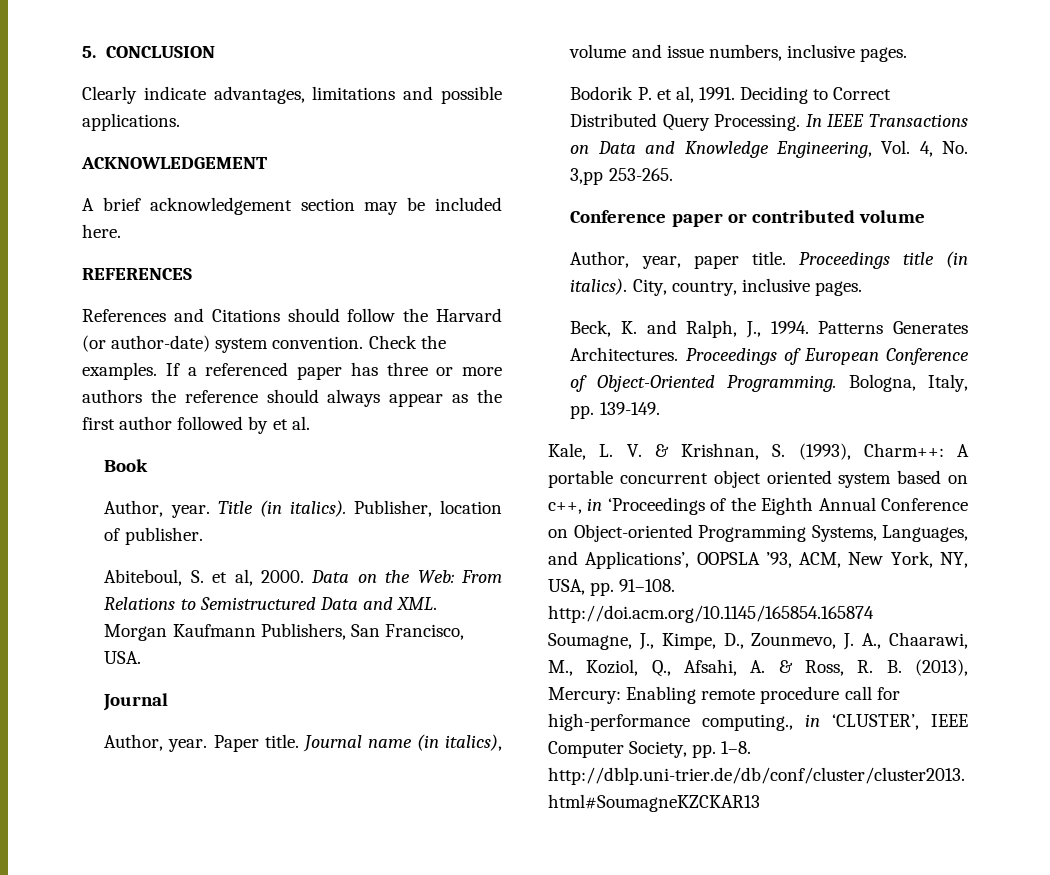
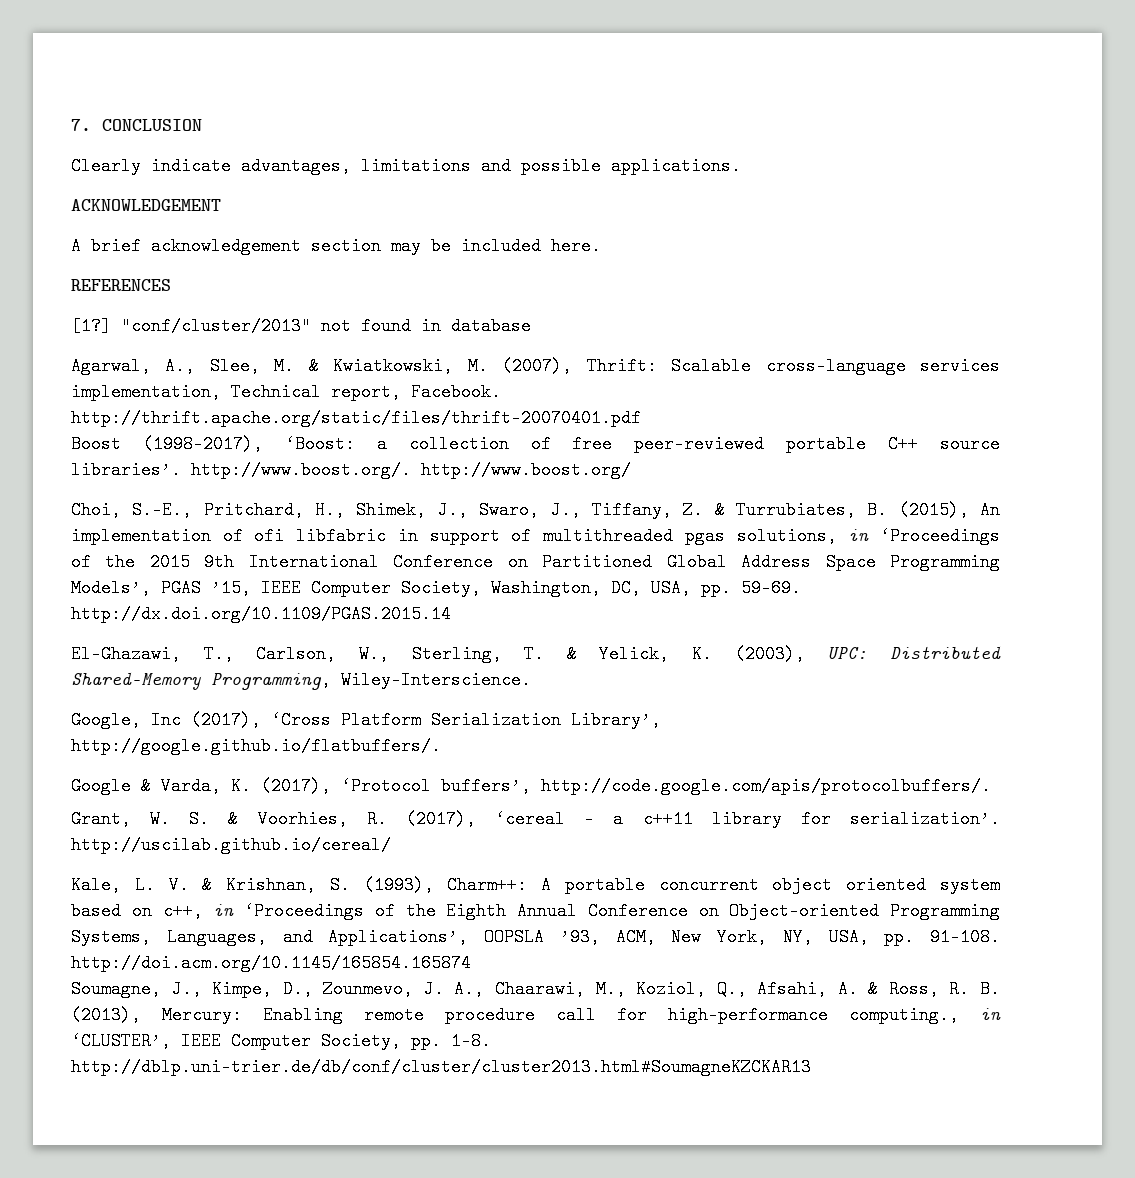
- 5. CONCLUSION
+ 7. CONCLUSION
- References and Citations should follow the Harvard (or author-date) system convention. Check the examples. If a referenced paper has three or more authors the reference should always appear as the first author followed by et al.
- Book
- Author, year. Title (in italics). Publisher, location of publisher.
- Abiteboul, S. et al, 2000. Data on the Web: From Relations to Semistructured Data and XML. Morgan Kaufmann Publishers, San Francisco, USA.
- Journal
- Author, year. Paper title. Journal name (in italics), volume and issue numbers, inclusive pages.
- Bodorik P. et al, 1991. Deciding to Correct Distributed Query Processing. In IEEE Transactions on Data and Knowledge Engineering, Vol. 4, No. 3,pp 253-265.
- Conference paper or contributed volume
- Author, year, paper title. Proceedings title (in italics). City, country, inclusive pages.
- Beck, K. and Ralph, J., 1994. Patterns Generates Architectures. Proceedings of European Conference of Object-Oriented Programming. Bologna, Italy, pp. 139-149.
+ [1?] "conf/cluster/2013" not found in database
+ Agarwal, A., Slee, M. & Kwiatkowski, M. (2007), Thrift: Scalable cross-language services implementation, Technical report, Facebook. http://thrift.apache.org/static/files/thrift-20070401.pdf
+ Boost (1998-2017), ‘Boost: a collection of free peer-reviewed portable C++ source libraries’. http://www.boost.org/. http://www.boost.org/
+ Choi, S.-E., Pritchard, H., Shimek, J., Swaro, J., Tiffany, Z. & Turrubiates, B. (2015), An implementation of ofi libfabric in support of multithreaded pgas solutions, in ‘Proceedings of the 2015 9th International Conference on Partitioned Global Address Space Programming Models’, PGAS ’15, IEEE Computer Society, Washington, DC, USA, pp. 59–69. http://dx.doi.org/10.1109/PGAS.2015.14
+ El-Ghazawi, T., Carlson, W., Sterling, T. & Yelick, K. (2003), UPC: Distributed Shared-Memory Programming, Wiley-Interscience.
+ Google, Inc (2017), ‘Cross Platform Serialization Library’, http://google.github.io/flatbuffers/.
+ Google & Varda, K. (2017), ‘Protocol buffers’, http://code.google.com/apis/protocolbuffers/.
+ Grant, W. S. & Voorhies, R. (2017), ‘cereal - a c++11 library for serialization’. http://uscilab.github.io/cereal/

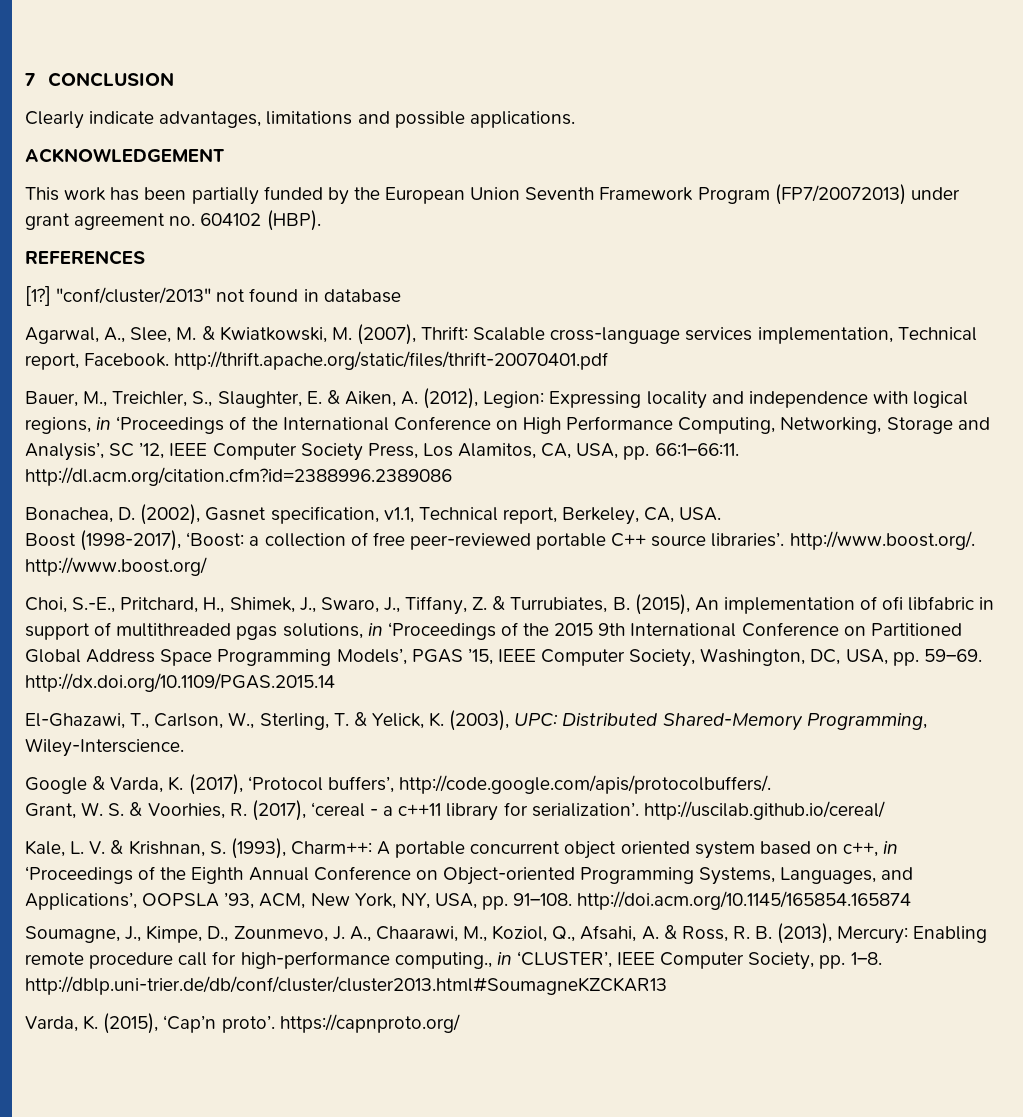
- 7. CONCLUSION
+ 7 CONCLUSION
- A brief acknowledgement section may be included here.
+ This work has been partially funded by the European Union Seventh Framework Program (FP7/20072013) under grant agreement no. 604102 (HBP).
+ Bauer, M., Treichler, S., Slaughter, E. & Aiken, A. (2012), Legion: Expressing locality and independence with logical regions, in ‘Proceedings of the International Conference on High Performance Computing, Networking, Storage and Analysis’, SC ’12, IEEE Computer Society Press, Los Alamitos, CA, USA, pp. 66:1–66:11. http://dl.acm.org/citation.cfm?id=2388996.2389086
+ Bonachea, D. (2002), Gasnet specification, v1.1, Technical report, Berkeley, CA, USA.
- Google, Inc (2017), ‘Cross Platform Serialization Library’, http://google.github.io/flatbuffers/.
+ Varda, K. (2015), ‘Cap’n proto’. https://capnproto.org/

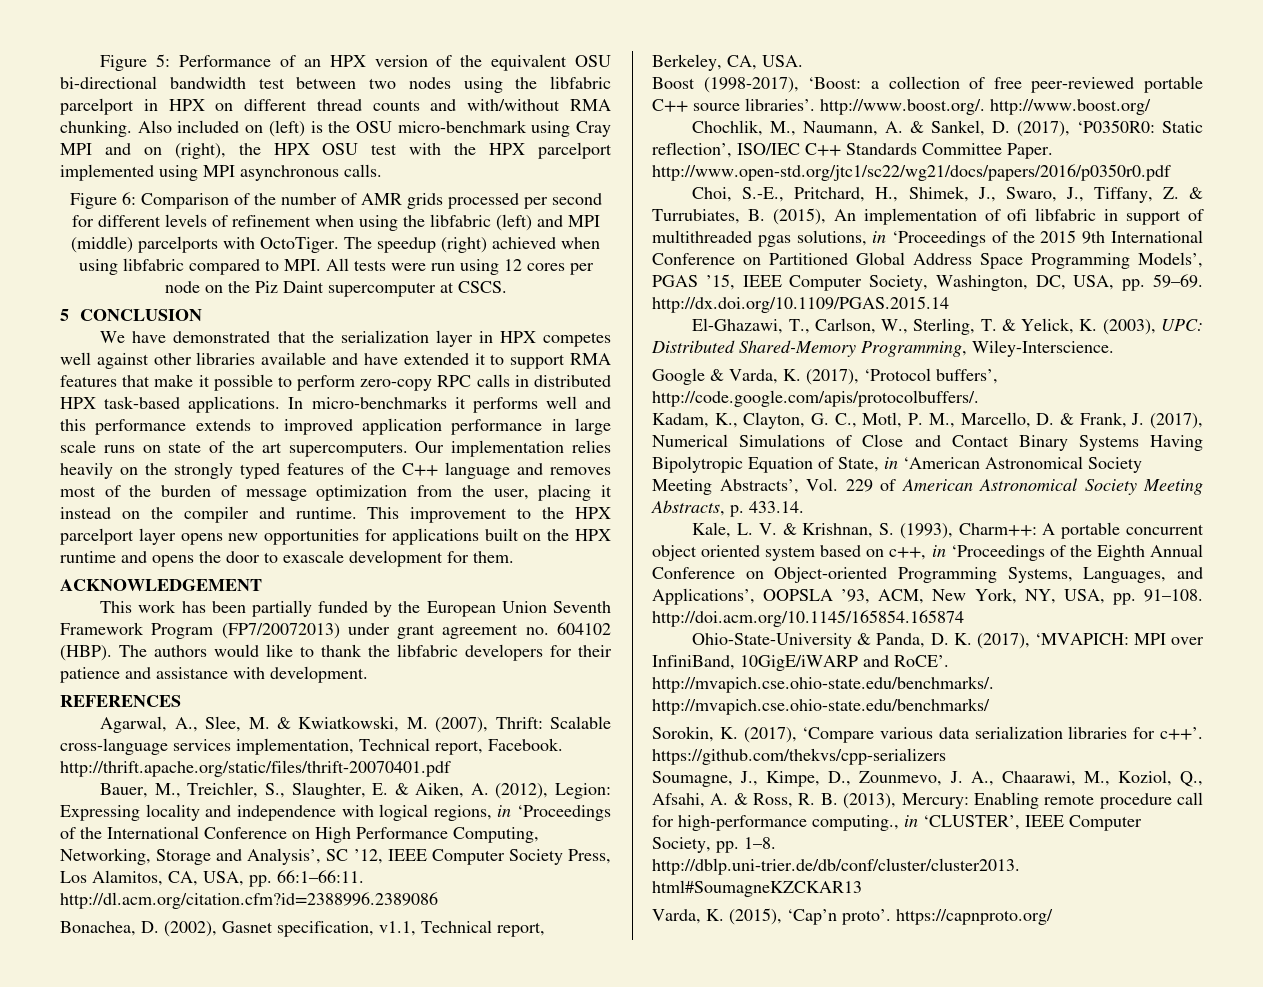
- 7 CONCLUSION
- Clearly indicate advantages, limitations and possible applications.
+ Figure 5: Performance of an HPX version of the equivalent OSU bi-directional bandwidth test between two nodes using the libfabric parcelport in HPX on different thread counts and with/without RMA chunking. Also included on (left) is the OSU micro-benchmark using Cray MPI and on (right), the HPX OSU test with the HPX parcelport implemented using MPI asynchronous calls.
+ Figure 6: Comparison of the number of AMR grids processed per second for different levels of refinement when using the libfabric (left) and MPI (middle) parcelports with OctoTiger. The speedup (right) achieved when using libfabric compared to MPI. All tests were run using 12 cores per node on the Piz Daint supercomputer at CSCS.
+ 5 CONCLUSION
+ We have demonstrated that the serialization layer in HPX competes well against other libraries available and have extended it to support RMA features that make it possible to perform zero-copy RPC calls in distributed HPX task-based applications. In micro-benchmarks it performs well and this performance extends to improved application performance in large scale runs on state of the art supercomputers. Our implementation relies heavily on the strongly typed features of the C++ language and removes most of the burden of message optimization from the user, placing it instead on the compiler and runtime. This improvement to the HPX parcelport layer opens new opportunities for applications built on the HPX runtime and opens the door to exascale development for them.
- This work has been partially funded by the European Union Seventh Framework Program (FP7/20072013) under grant agreement no. 604102 (HBP).
+ This work has been partially funded by the European Union Seventh Framework Program (FP7/20072013) under grant agreement no. 604102 (HBP). The authors would like to thank the libfabric developers for their patience and assistance with development.
  REFERENCES
- [1?] "conf/cluster/2013" not found in database
+ Chochlik, M., Naumann, A. & Sankel, D. (2017), ‘P0350R0: Static reflection’, ISO/IEC C++ Standards Committee Paper. http://www.open-std.org/jtc1/sc22/wg21/docs/papers/2016/p0350r0.pdf
- Grant, W. S. & Voorhies, R. (2017), ‘cereal - a c++11 library for serialization’. http://uscilab.github.io/cereal/
+ Kadam, K., Clayton, G. C., Motl, P. M., Marcello, D. & Frank, J. (2017), Numerical Simulations of Close and Contact Binary Systems Having Bipolytropic Equation of State, in ‘American Astronomical Society Meeting Abstracts’, Vol. 229 of American Astronomical Society Meeting Abstracts, p. 433.14.
+ Ohio-State-University & Panda, D. K. (2017), ‘MVAPICH: MPI over InfiniBand, 10GigE/iWARP and RoCE’. http://mvapich.cse.ohio-state.edu/benchmarks/. http://mvapich.cse.ohio-state.edu/benchmarks/
+ Sorokin, K. (2017), ‘Compare various data serialization libraries for c++’. https://github.com/thekvs/cpp-serializers

